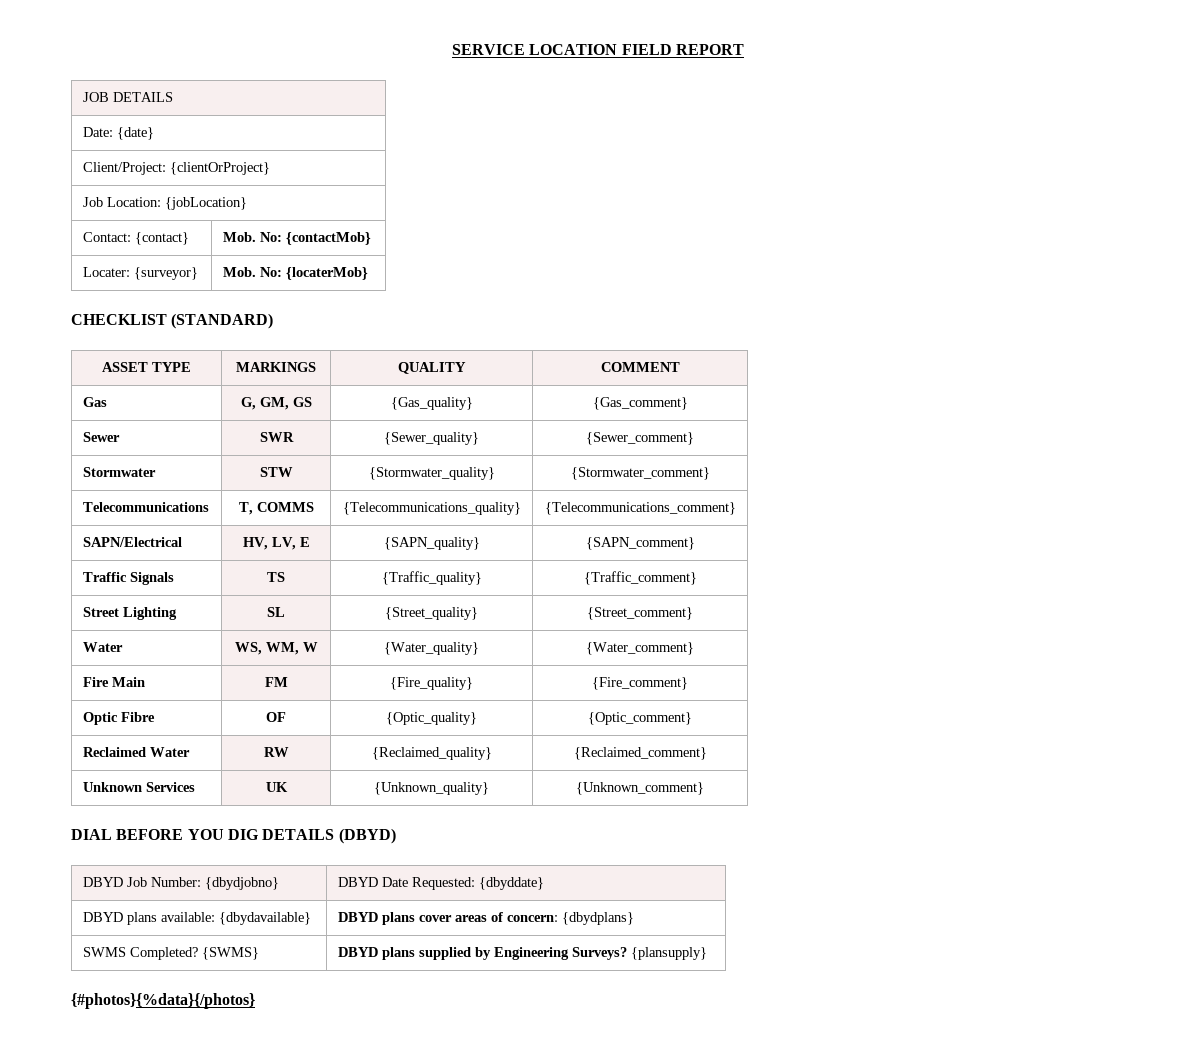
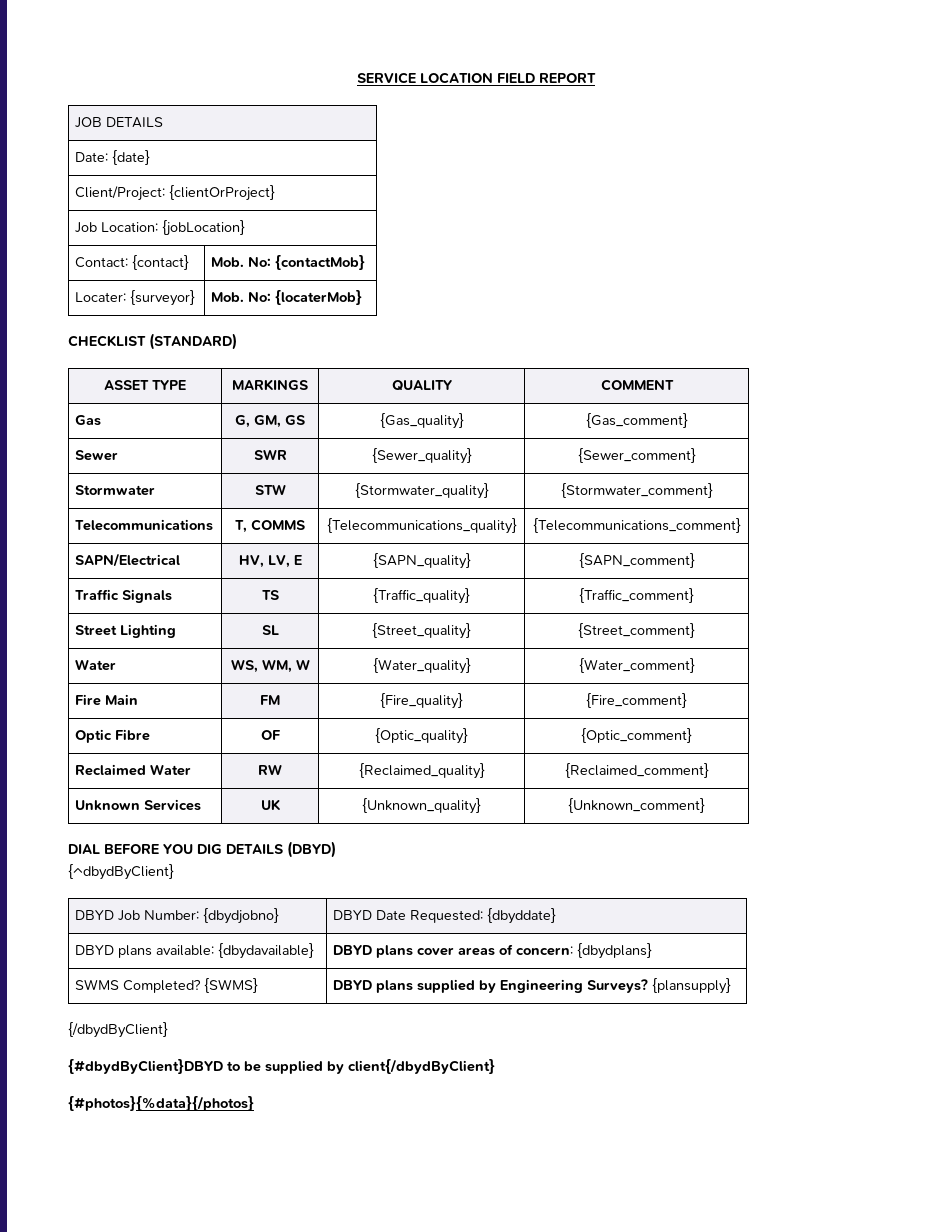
+ {^dbydByClient}
+ {/dbydByClient}
+ {#dbydByClient}DBYD to be supplied by client{/dbydByClient}

